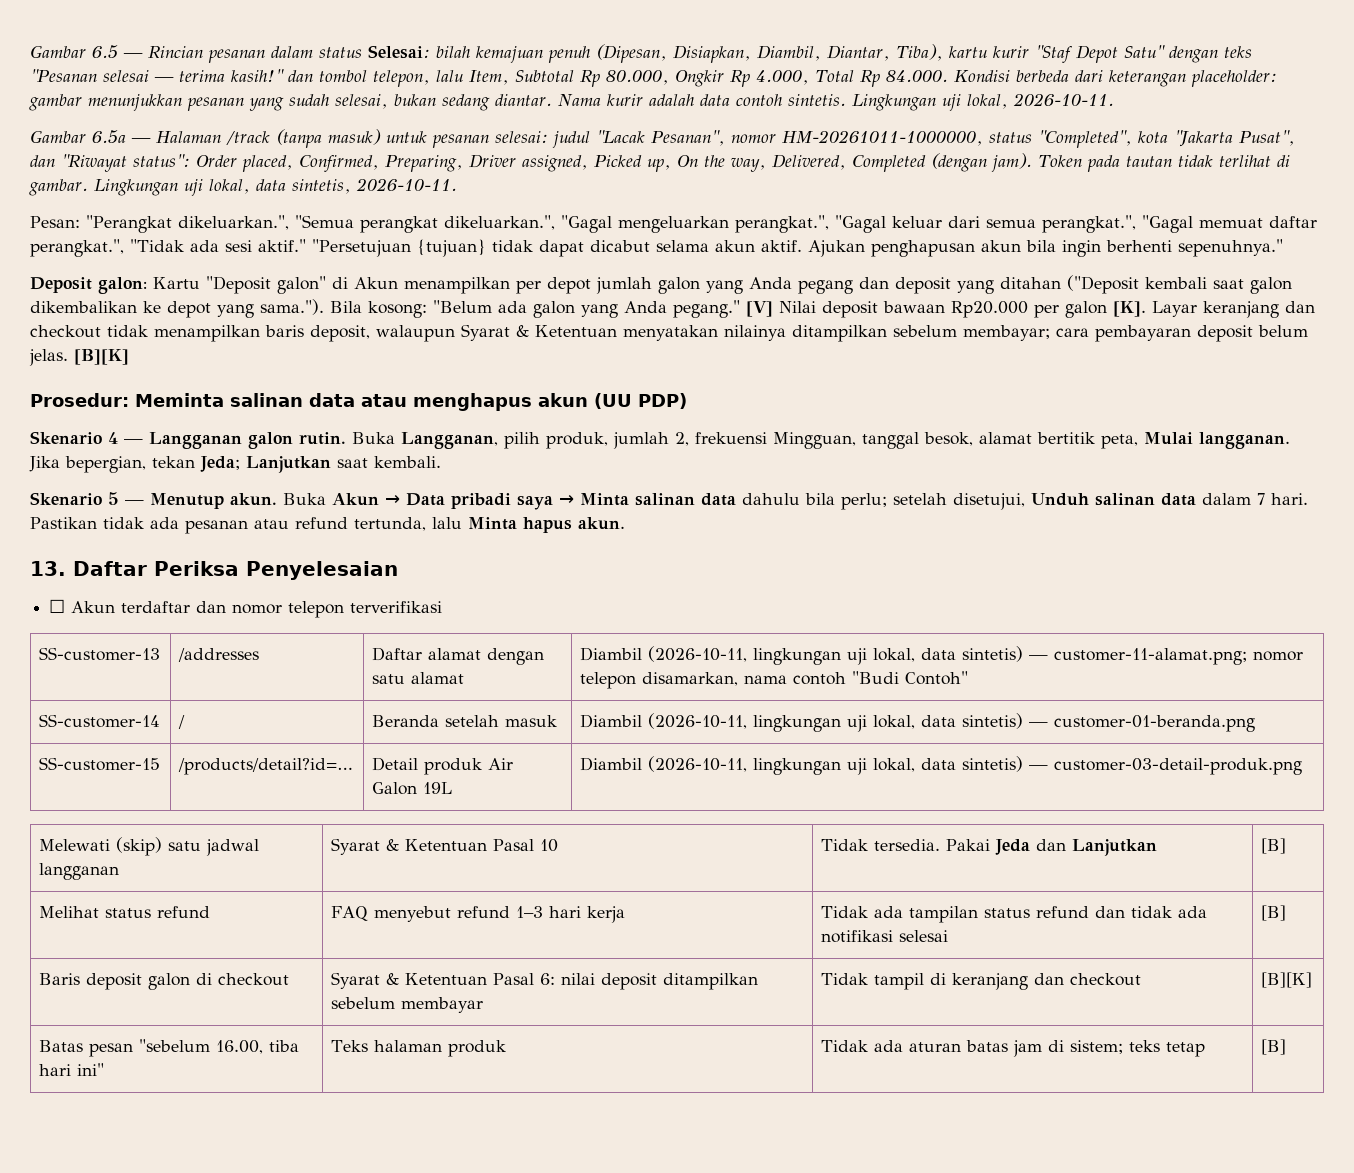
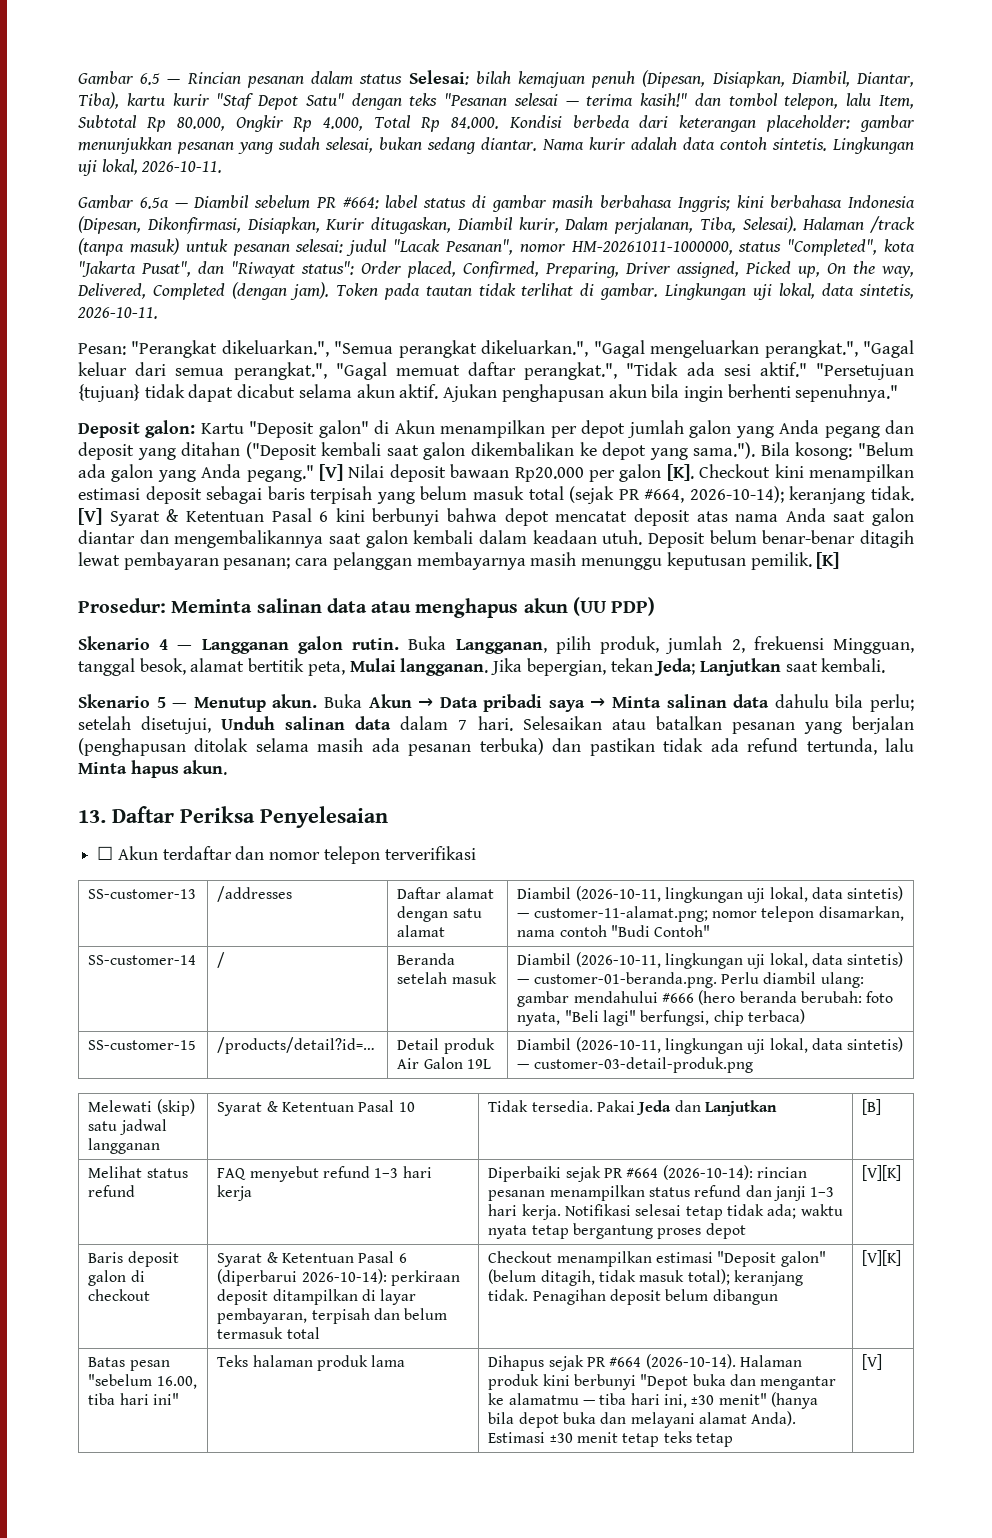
- Gambar 6.5a — Halaman /track (tanpa masuk) untuk pesanan selesai: judul "Lacak Pesanan", nomor HM-20261011-1000000, status "Completed", kota "Jakarta Pusat", dan "Riwayat status": Order placed, Confirmed, Preparing, Driver assigned, Picked up, On the way, Delivered, Completed (dengan jam).
+ Gambar 6.5a — Diambil sebelum PR #664: label status di gambar masih berbahasa Inggris; kini berbahasa Indonesia (Dipesan, Dikonfirmasi, Disiapkan, Kurir ditugaskan, Diambil kurir, Dalam perjalanan, Tiba, Selesai). Halaman /track (tanpa masuk) untuk pesanan selesai: judul "Lacak Pesanan", nomor HM-20261011-1000000, status "Completed", kota "Jakarta Pusat", dan "Riwayat status": Order placed, Confirmed, Preparing, Driver assigned, Picked up, On the way, Delivered, Completed (dengan jam).
- [V] Nilai deposit bawaan Rp20.000 per galon [K]. Layar keranjang dan checkout tidak menampilkan baris deposit, walaupun Syarat & Ketentuan menyatakan nilainya ditampilkan sebelum membayar; cara pembayaran deposit belum jelas. [B][K]
+ [V] Nilai deposit bawaan Rp20.000 per galon [K]. Checkout kini menampilkan estimasi deposit sebagai baris terpisah yang belum masuk total (sejak PR #664, 2026-10-14); keranjang tidak. [V] Syarat & Ketentuan Pasal 6 kini berbunyi bahwa depot mencatat deposit atas nama Anda saat galon diantar dan mengembalikannya saat galon kembali dalam keadaan utuh. Deposit belum benar-benar ditagih lewat pembayaran pesanan; cara pelanggan membayarnya masih menunggu keputusan pemilik. [K]
- Pastikan tidak ada pesanan atau refund tertunda, lalu Minta hapus akun.
+ Selesaikan atau batalkan pesanan yang berjalan (penghapusan ditolak selama masih ada pesanan terbuka) dan pastikan tidak ada refund tertunda, lalu Minta hapus akun.
- SS-customer-14 | / | Beranda setelah masuk | Diambil (2026-10-11, lingkungan uji lokal, data sintetis) — customer-01-beranda.png
+ SS-customer-14 | / | Beranda setelah masuk | Diambil (2026-10-11, lingkungan uji lokal, data sintetis) — customer-01-beranda.png. Perlu diambil ulang: gambar mendahului #666 (hero beranda berubah: foto nyata, "Beli lagi" berfungsi, chip terbaca)
- Melihat status refund | FAQ menyebut refund 1–3 hari kerja | Tidak ada tampilan status refund dan tidak ada notifikasi selesai | [B]
+ Melihat status refund | FAQ menyebut refund 1–3 hari kerja | Diperbaiki sejak PR #664 (2026-10-14): rincian pesanan menampilkan status refund dan janji 1–3 hari kerja. Notifikasi selesai tetap tidak ada; waktu nyata tetap bergantung proses depot | [V][K]
- Baris deposit galon di checkout | Syarat & Ketentuan Pasal 6: nilai deposit ditampilkan sebelum membayar | Tidak tampil di keranjang dan checkout | [B][K]
+ Baris deposit galon di checkout | Syarat & Ketentuan Pasal 6 (diperbarui 2026-10-14): perkiraan deposit ditampilkan di layar pembayaran, terpisah dan belum termasuk total | Checkout menampilkan estimasi "Deposit galon" (belum ditagih, tidak masuk total); keranjang tidak. Penagihan deposit belum dibangun | [V][K]
- Teks halaman produk | Tidak ada aturan batas jam di sistem; teks tetap | [B]
+ Teks halaman produk lama | Dihapus sejak PR #664 (2026-10-14). Halaman produk kini berbunyi "Depot buka dan mengantar ke alamatmu — tiba hari ini, ±30 menit" (hanya bila depot buka dan melayani alamat Anda). Estimasi ±30 menit tetap teks tetap | [V]

